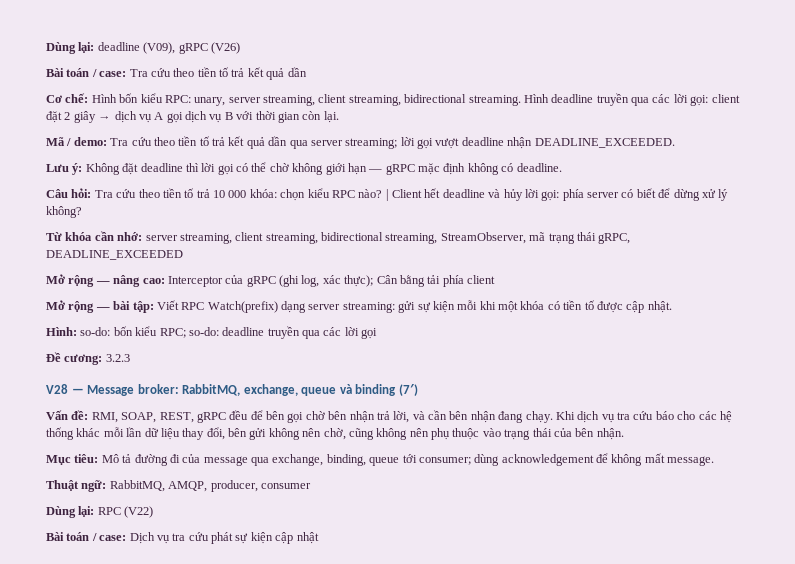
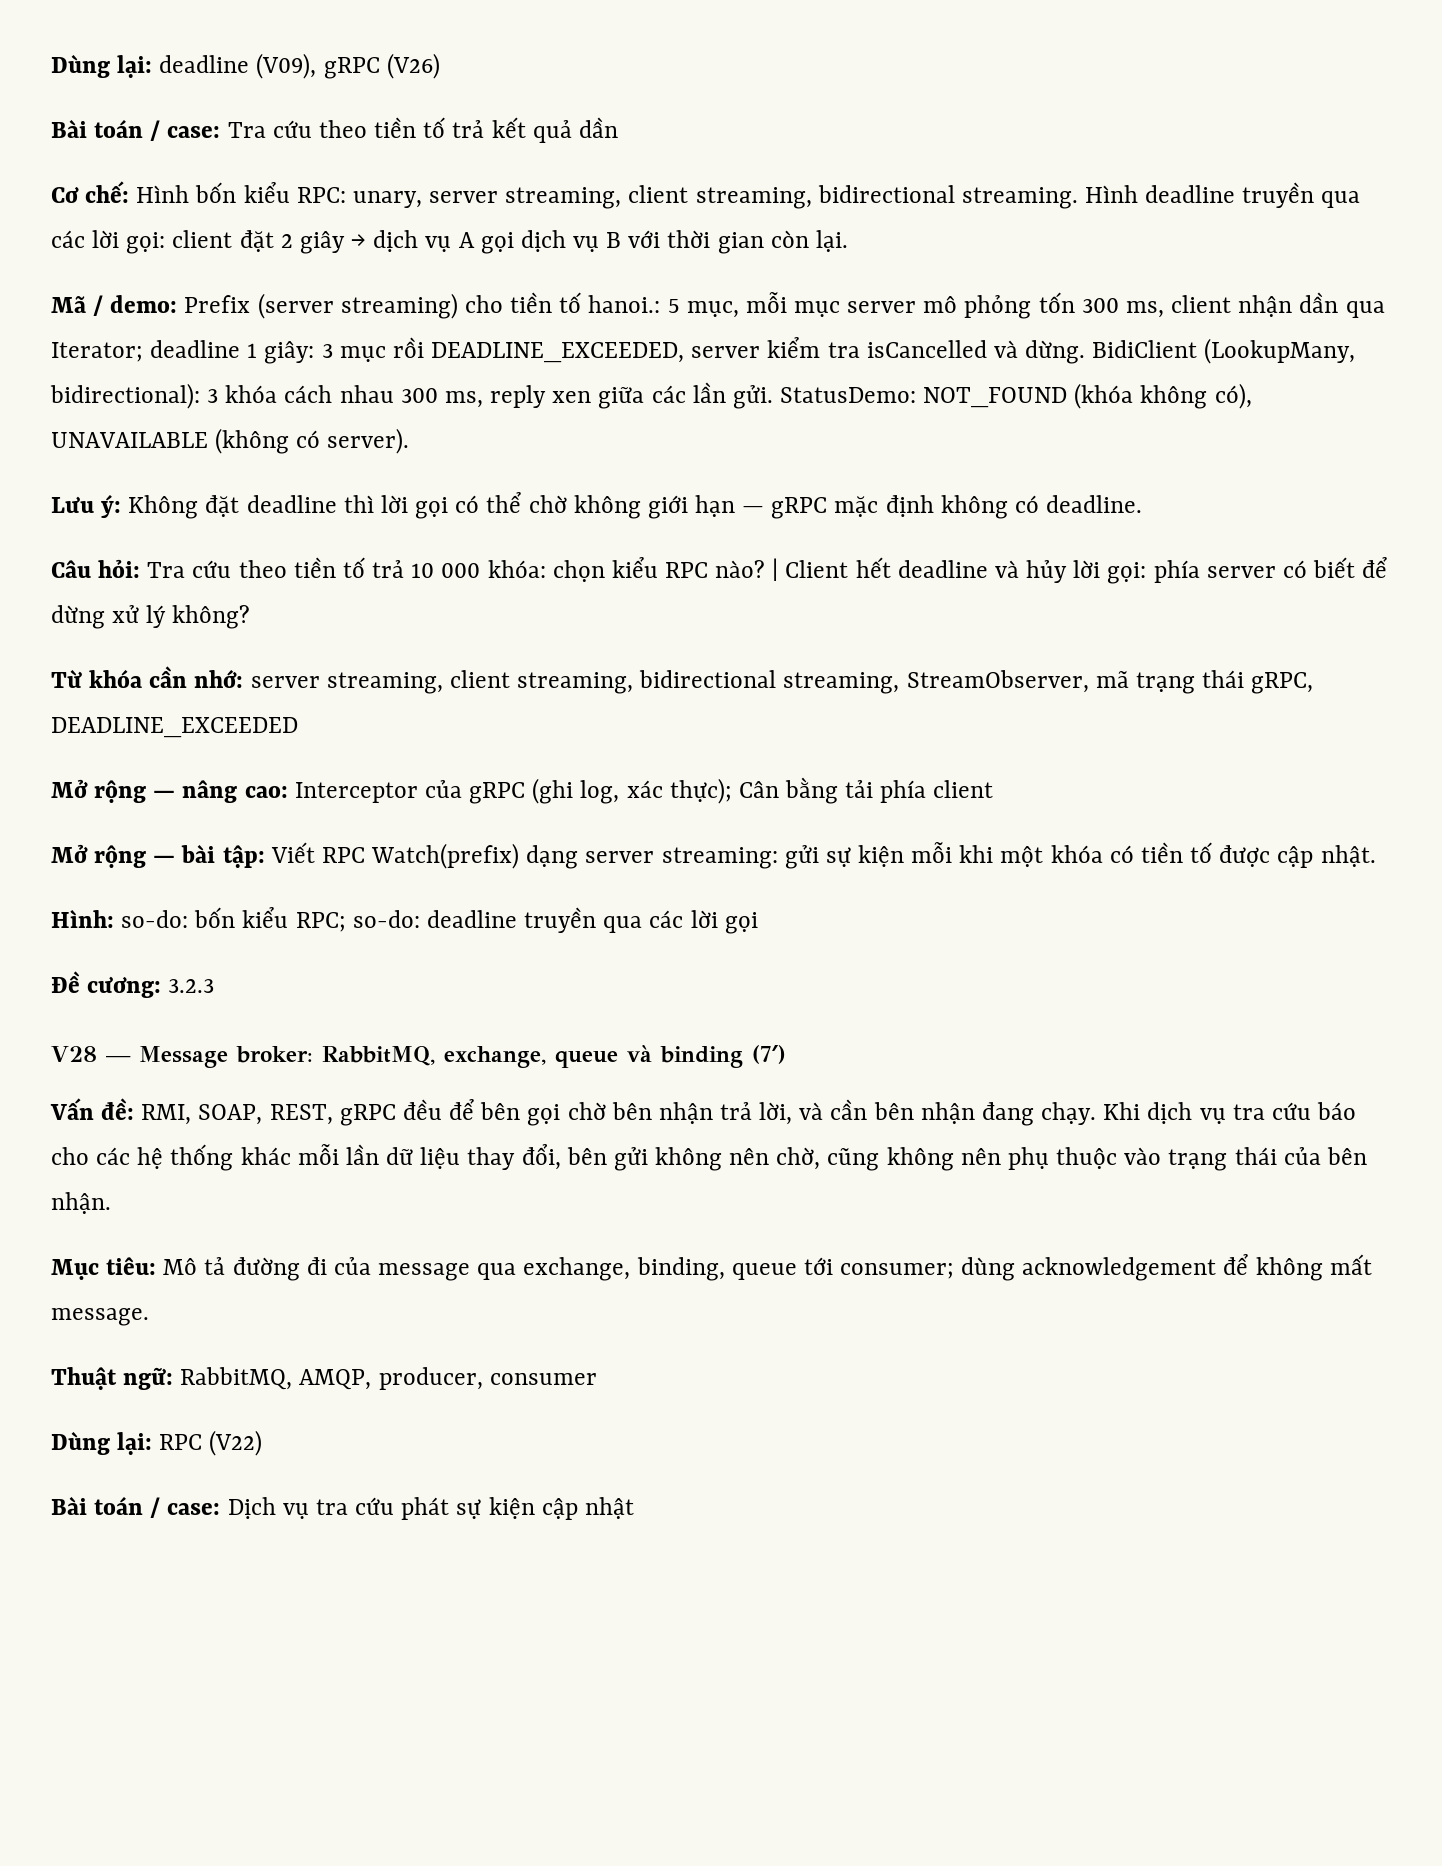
- Mã / demo: Tra cứu theo tiền tố trả kết quả dần qua server streaming; lời gọi vượt deadline nhận DEADLINE_EXCEEDED.
+ Mã / demo: Prefix (server streaming) cho tiền tố hanoi.: 5 mục, mỗi mục server mô phỏng tốn 300 ms, client nhận dần qua Iterator; deadline 1 giây: 3 mục rồi DEADLINE_EXCEEDED, server kiểm tra isCancelled và dừng. BidiClient (LookupMany, bidirectional): 3 khóa cách nhau 300 ms, reply xen giữa các lần gửi. StatusDemo: NOT_FOUND (khóa không có), UNAVAILABLE (không có server).

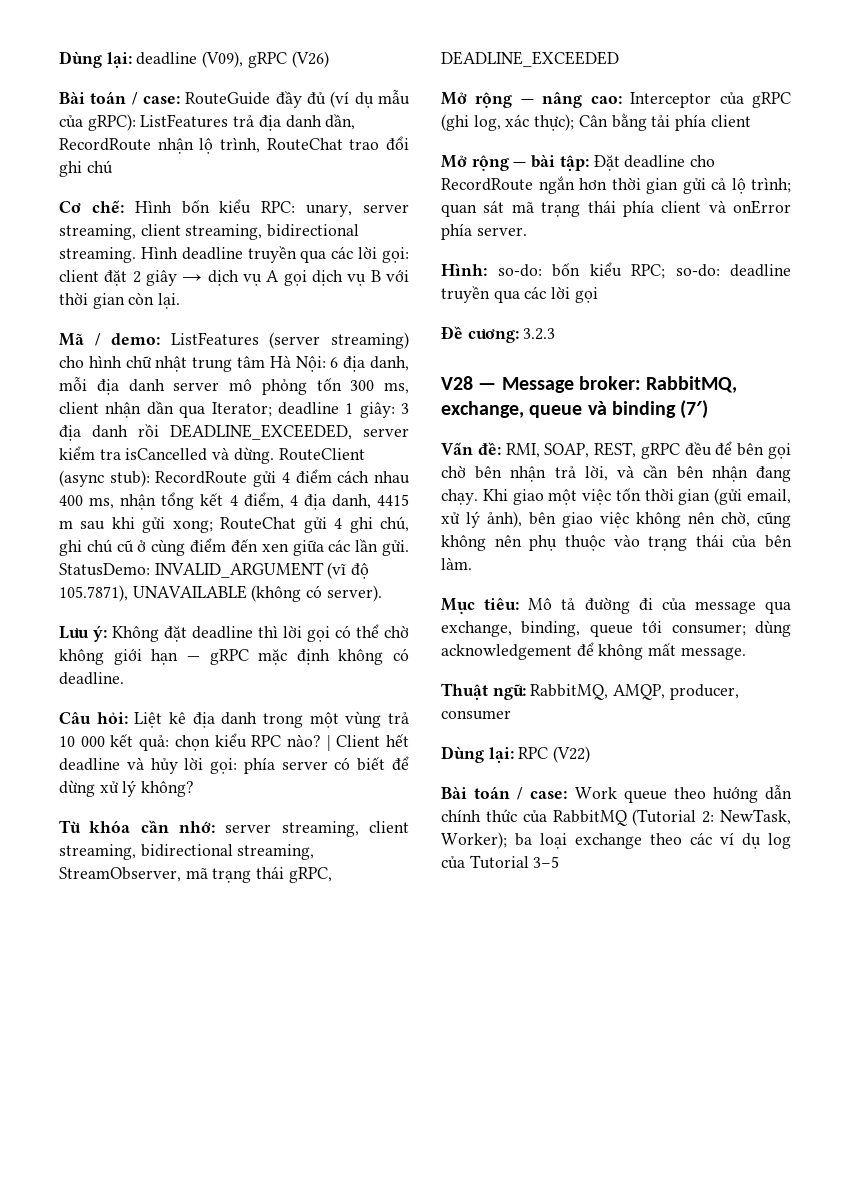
- Bài toán / case: Tra cứu theo tiền tố trả kết quả dần
+ Bài toán / case: RouteGuide đầy đủ (ví dụ mẫu của gRPC): ListFeatures trả địa danh dần, RecordRoute nhận lộ trình, RouteChat trao đổi ghi chú
- Mã / demo: Prefix (server streaming) cho tiền tố hanoi.: 5 mục, mỗi mục server mô phỏng tốn 300 ms, client nhận dần qua Iterator; deadline 1 giây: 3 mục rồi DEADLINE_EXCEEDED, server kiểm tra isCancelled và dừng.
+ Mã / demo: ListFeatures (server streaming) cho hình chữ nhật trung tâm Hà Nội: 6 địa danh, mỗi địa danh server mô phỏng tốn 300 ms, client nhận dần qua Iterator; deadline 1 giây: 3 địa danh rồi DEADLINE_EXCEEDED, server kiểm tra isCancelled và dừng.
- BidiClient (LookupMany, bidirectional): 3 khóa cách nhau 300 ms, reply xen giữa các lần gửi.
+ RouteClient (async stub): RecordRoute gửi 4 điểm cách nhau 400 ms, nhận tổng kết 4 điểm, 4 địa danh, 4415 m sau khi gửi xong; RouteChat gửi 4 ghi chú, ghi chú cũ ở cùng điểm đến xen giữa các lần gửi.
- StatusDemo: NOT_FOUND (khóa không có), UNAVAILABLE (không có server).
+ StatusDemo: INVALID_ARGUMENT (vĩ độ 105.7871), UNAVAILABLE (không có server).
- Câu hỏi: Tra cứu theo tiền tố trả 10 000 khóa: chọn kiểu RPC nào?
+ Câu hỏi: Liệt kê địa danh trong một vùng trả 10 000 kết quả: chọn kiểu RPC nào?
- Mở rộng — bài tập: Viết RPC Watch(prefix) dạng server streaming: gửi sự kiện mỗi khi một khóa có tiền tố được cập nhật.
+ Mở rộng — bài tập: Đặt deadline cho RecordRoute ngắn hơn thời gian gửi cả lộ trình; quan sát mã trạng thái phía client và onError phía server.
- Khi dịch vụ tra cứu báo cho các hệ thống khác mỗi lần dữ liệu thay đổi, bên gửi không nên chờ, cũng không nên phụ thuộc vào trạng thái của bên nhận.
+ Khi giao một việc tốn thời gian (gửi email, xử lý ảnh), bên giao việc không nên chờ, cũng không nên phụ thuộc vào trạng thái của bên làm.
- Bài toán / case: Dịch vụ tra cứu phát sự kiện cập nhật
+ Bài toán / case: Work queue theo hướng dẫn chính thức của RabbitMQ (Tutorial 2: NewTask, Worker); ba loại exchange theo các ví dụ log của Tutorial 3–5

